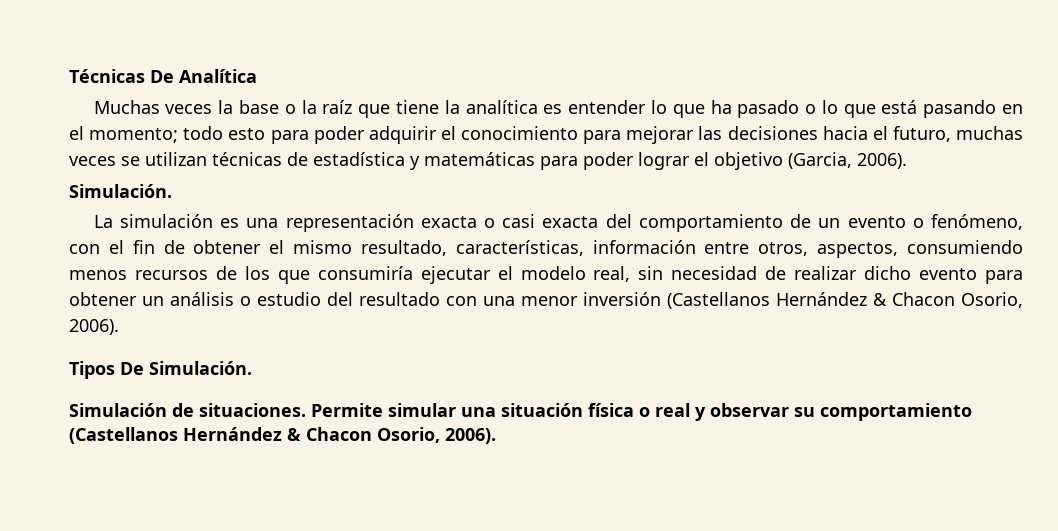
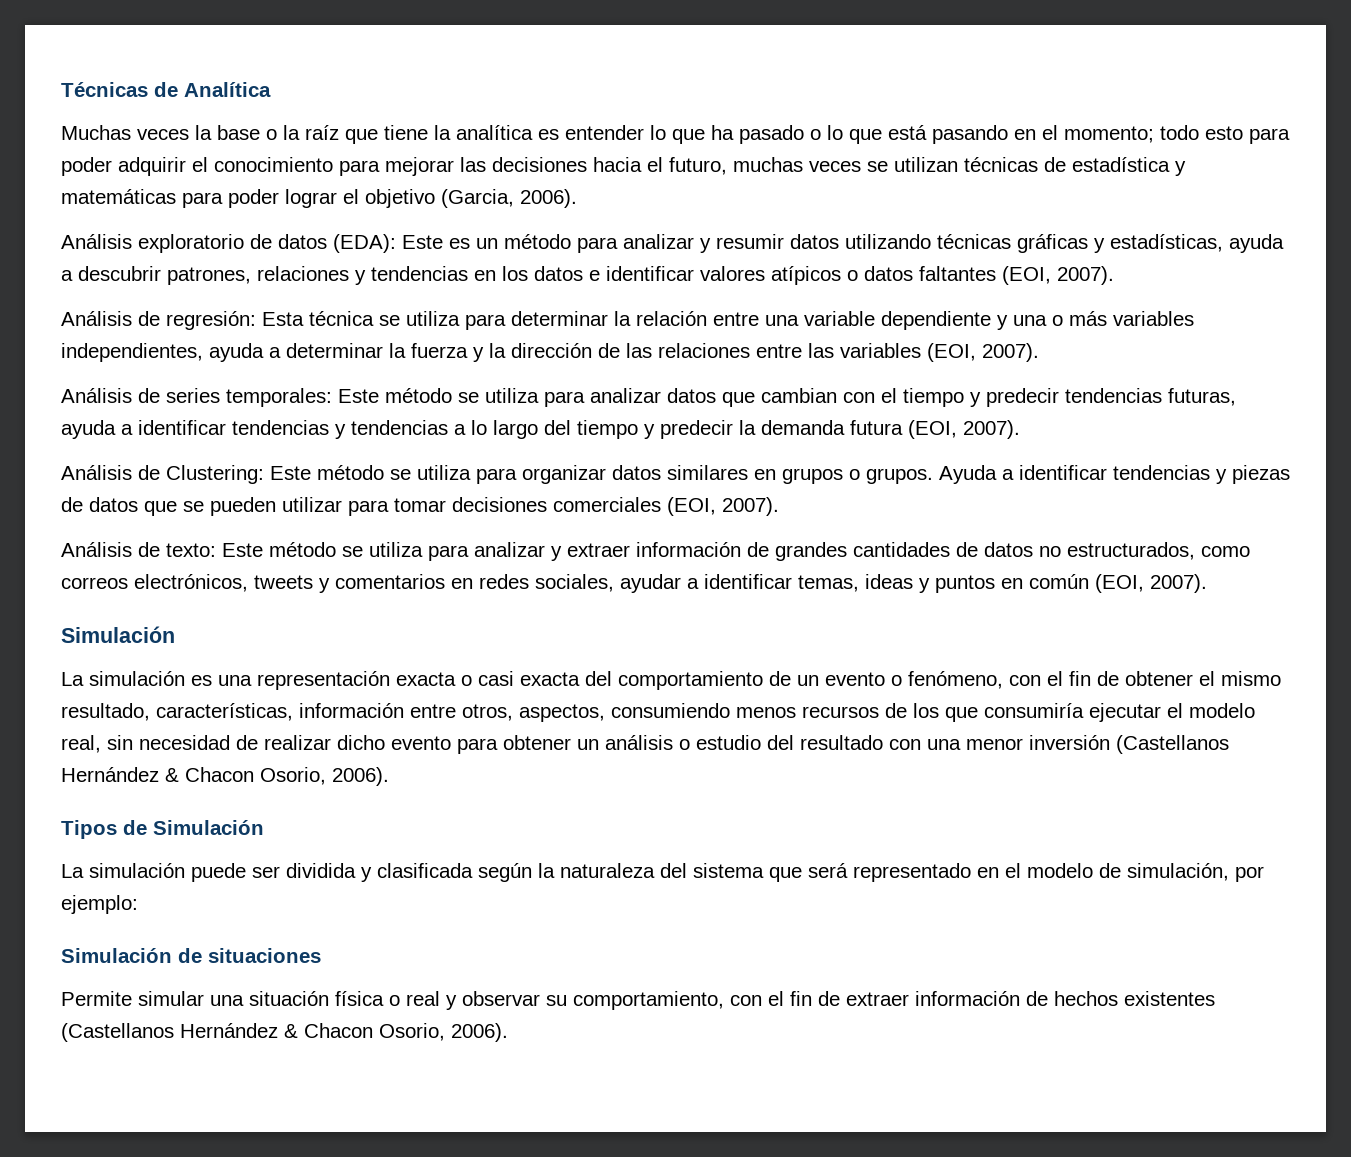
- Técnicas De Analítica
+ Técnicas de Analítica
  Muchas veces la base o la raíz que tiene la analítica es entender lo que ha pasado o lo que está pasando en el momento; todo esto para poder adquirir el conocimiento para mejorar las decisiones hacia el futuro, muchas veces se utilizan técnicas de estadística y matemáticas para poder lograr el objetivo (Garcia, 2006).
- Simulación.
+ Análisis exploratorio de datos (EDA): Este es un método para analizar y resumir datos utilizando técnicas gráficas y estadísticas, ayuda a descubrir patrones, relaciones y tendencias en los datos e identificar valores atípicos o datos faltantes (EOI, 2007).
+ Análisis de regresión: Esta técnica se utiliza para determinar la relación entre una variable dependiente y una o más variables independientes, ayuda a determinar la fuerza y la dirección de las relaciones entre las variables (EOI, 2007).
+ Análisis de series temporales: Este método se utiliza para analizar datos que cambian con el tiempo y predecir tendencias futuras, ayuda a identificar tendencias y tendencias a lo largo del tiempo y predecir la demanda futura (EOI, 2007).
+ Análisis de Clustering: Este método se utiliza para organizar datos similares en grupos o grupos. Ayuda a identificar tendencias y piezas de datos que se pueden utilizar para tomar decisiones comerciales (EOI, 2007).
+ Análisis de texto: Este método se utiliza para analizar y extraer información de grandes cantidades de datos no estructurados, como correos electrónicos, tweets y comentarios en redes sociales, ayudar a identificar temas, ideas y puntos en común (EOI, 2007).
+ Simulación
- Tipos De Simulación.
+ Tipos de Simulación
+ La simulación puede ser dividida y clasificada según la naturaleza del sistema que será representado en el modelo de simulación, por ejemplo:
- Simulación de situaciones. Permite simular una situación física o real y observar su comportamiento (Castellanos Hernández & Chacon Osorio, 2006).
+ Simulación de situaciones
+ Permite simular una situación física o real y observar su comportamiento, con el fin de extraer información de hechos existentes (Castellanos Hernández & Chacon Osorio, 2006).

